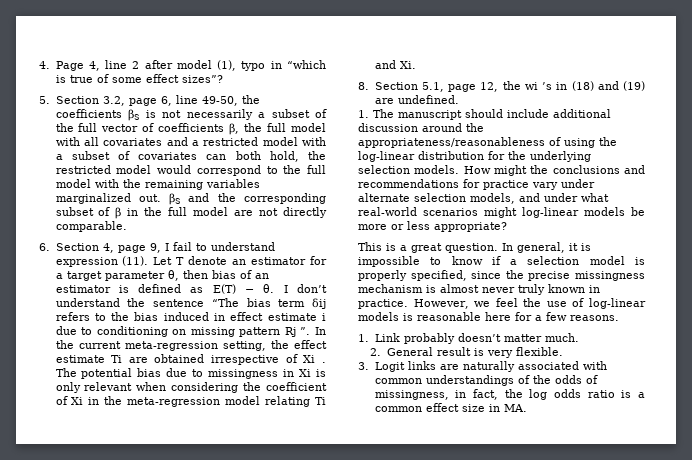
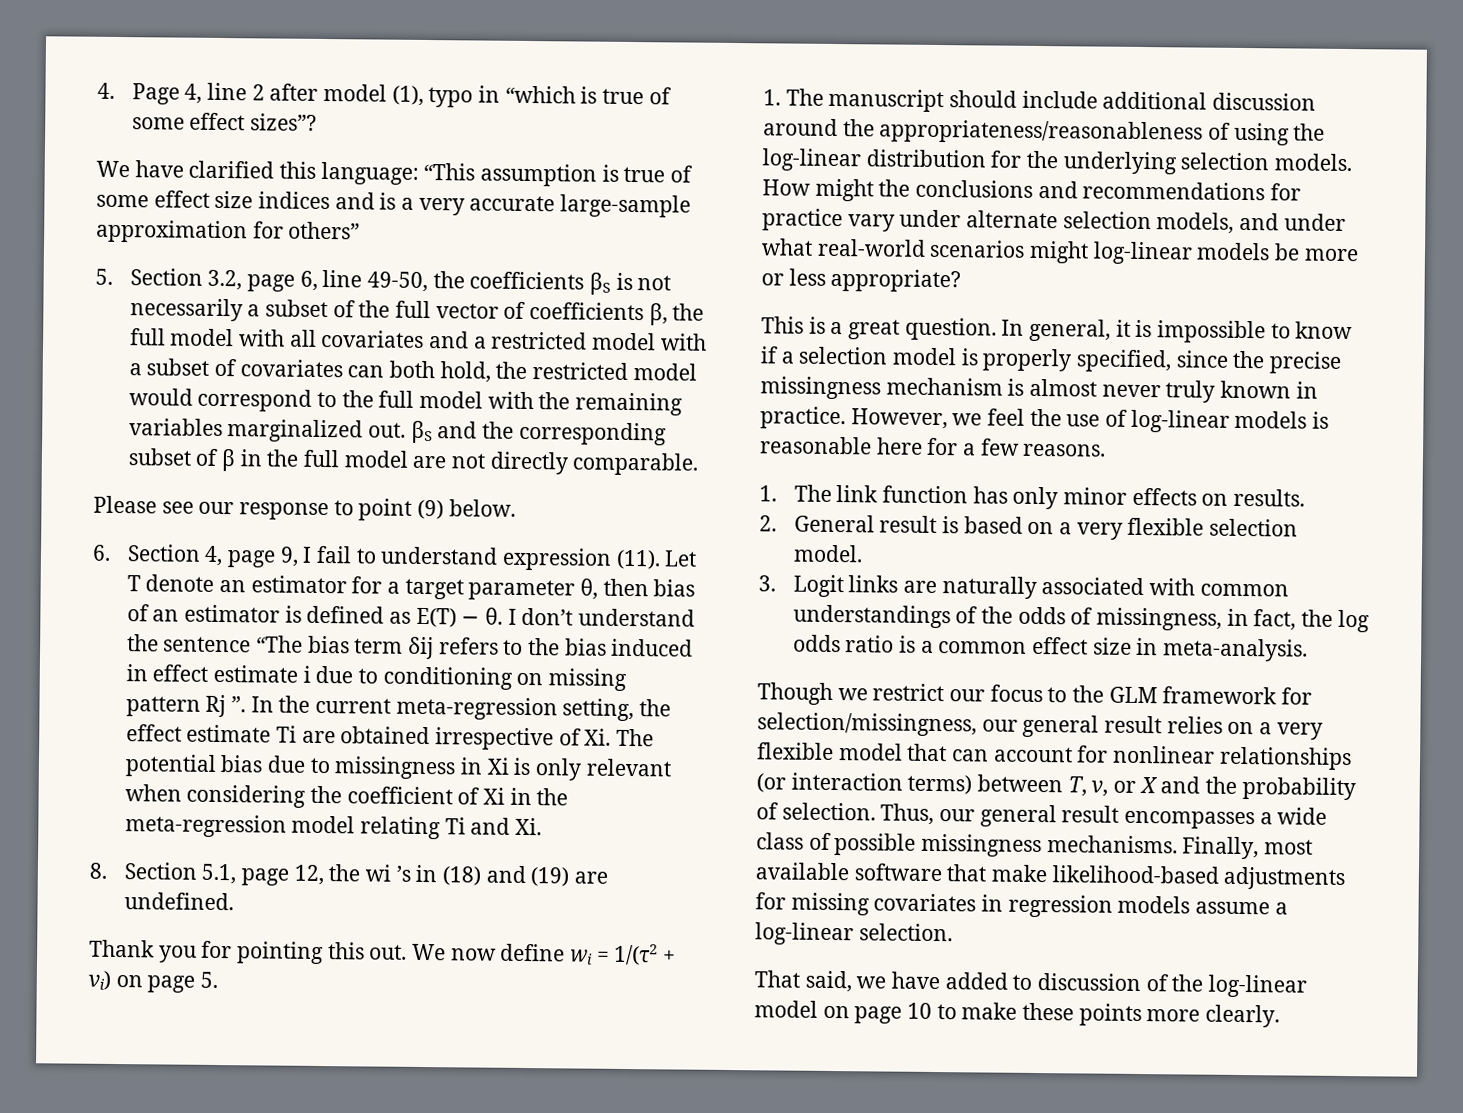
+ We have clarified this language: “This assumption is true of some effect size indices and is a very accurate large-sample approximation for others”
+ Please see our response to point (9) below.
- In the current meta-regression setting, the effect estimate Ti are obtained irrespective of Xi . The potential bias due to missingness in Xi is only relevant when considering the coefficient of Xi in the meta-regression model relating Ti and Xi.
+ In the current meta-regression setting, the effect estimate Ti are obtained irrespective of Xi. The potential bias due to missingness in Xi is only relevant when considering the coefficient of Xi in the meta-regression model relating Ti and Xi.
+ Thank you for pointing this out. We now define wi = 1/(τ2 + vi) on page 5.
- 1. Link probably doesn’t matter much.
- 2. General result is very flexible.
+ 1. The link function has only minor effects on results.
+ 2. General result is based on a very flexible selection model.
- 3. Logit links are naturally associated with common understandings of the odds of missingness, in fact, the log odds ratio is a common effect size in MA.
+ 3. Logit links are naturally associated with common understandings of the odds of missingness, in fact, the log odds ratio is a common effect size in meta-analysis.
+ Though we restrict our focus to the GLM framework for selection/missingness, our general result relies on a very flexible model that can account for nonlinear relationships (or interaction terms) between T, v, or X and the probability of selection. Thus, our general result encompasses a wide class of possible missingness mechanisms. Finally, most available software that make likelihood-based adjustments for missing covariates in regression models assume a log-linear selection.
+ That said, we have added to discussion of the log-linear model on page 10 to make these points more clearly.

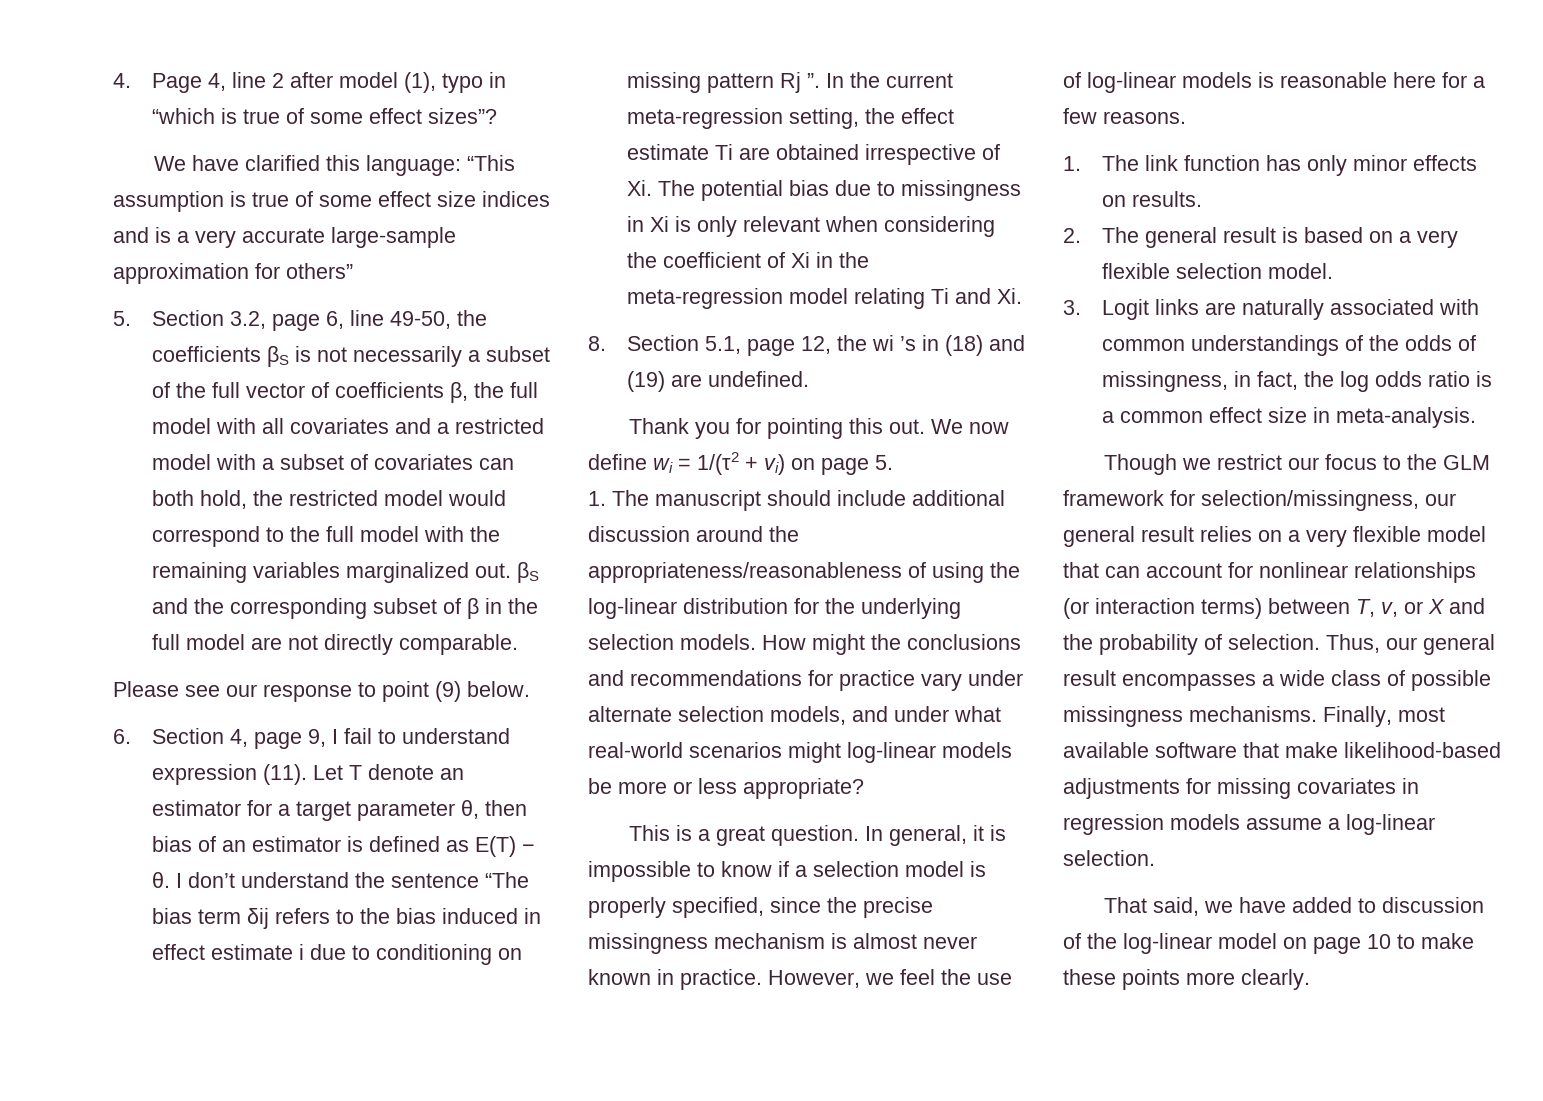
- In general, it is impossible to know if a selection model is properly specified, since the precise missingness mechanism is almost never truly known in practice.
+ In general, it is impossible to know if a selection model is properly specified, since the precise missingness mechanism is almost never known in practice.
- 2. General result is based on a very flexible selection model.
+ 2. The general result is based on a very flexible selection model.

